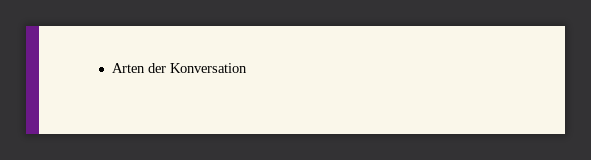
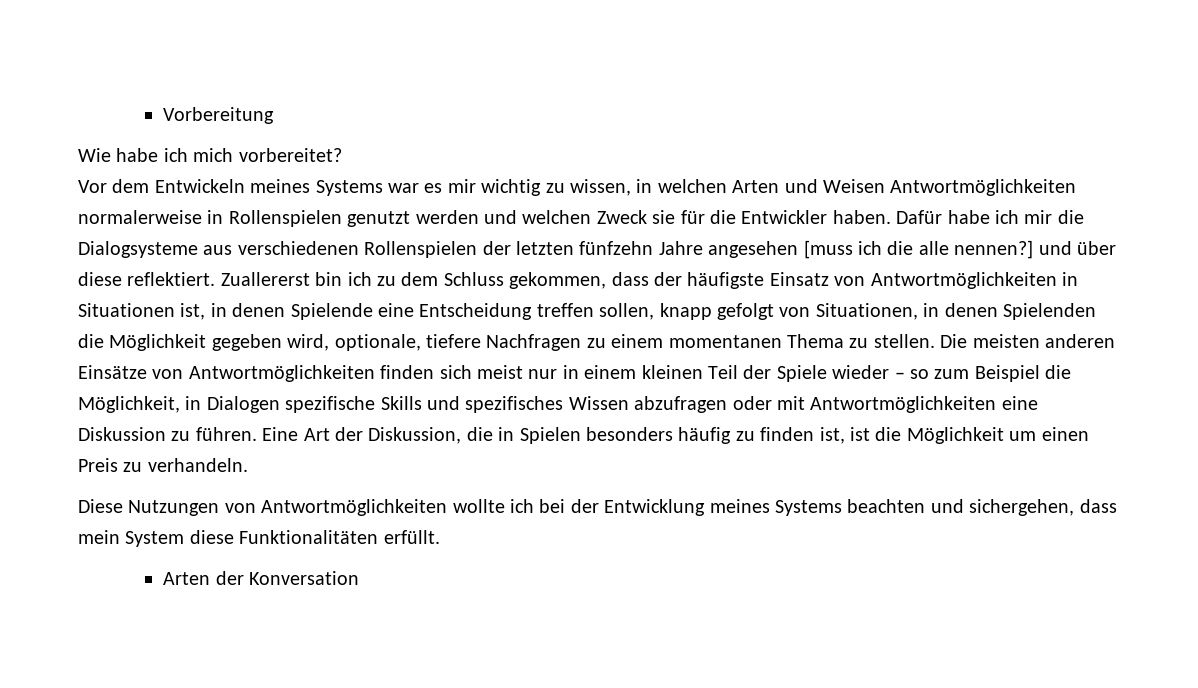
+ Vorbereitung
+ Wie habe ich mich vorbereitet?
+ Vor dem Entwickeln meines Systems war es mir wichtig zu wissen, in welchen Arten und Weisen Antwortmöglichkeiten normalerweise in Rollenspielen genutzt werden und welchen Zweck sie für die Entwickler haben. Dafür habe ich mir die Dialogsysteme aus verschiedenen Rollenspielen der letzten fünfzehn Jahre angesehen [muss ich die alle nennen?] und über diese reflektiert. Zuallererst bin ich zu dem Schluss gekommen, dass der häufigste Einsatz von Antwortmöglichkeiten in Situationen ist, in denen Spielende eine Entscheidung treffen sollen, knapp gefolgt von Situationen, in denen Spielenden die Möglichkeit gegeben wird, optionale, tiefere Nachfragen zu einem momentanen Thema zu stellen. Die meisten anderen Einsätze von Antwortmöglichkeiten finden sich meist nur in einem kleinen Teil der Spiele wieder – so zum Beispiel die Möglichkeit, in Dialogen spezifische Skills und spezifisches Wissen abzufragen oder mit Antwortmöglichkeiten eine Diskussion zu führen. Eine Art der Diskussion, die in Spielen besonders häufig zu finden ist, ist die Möglichkeit um einen Preis zu verhandeln.
+ Diese Nutzungen von Antwortmöglichkeiten wollte ich bei der Entwicklung meines Systems beachten und sichergehen, dass mein System diese Funktionalitäten erfüllt.

